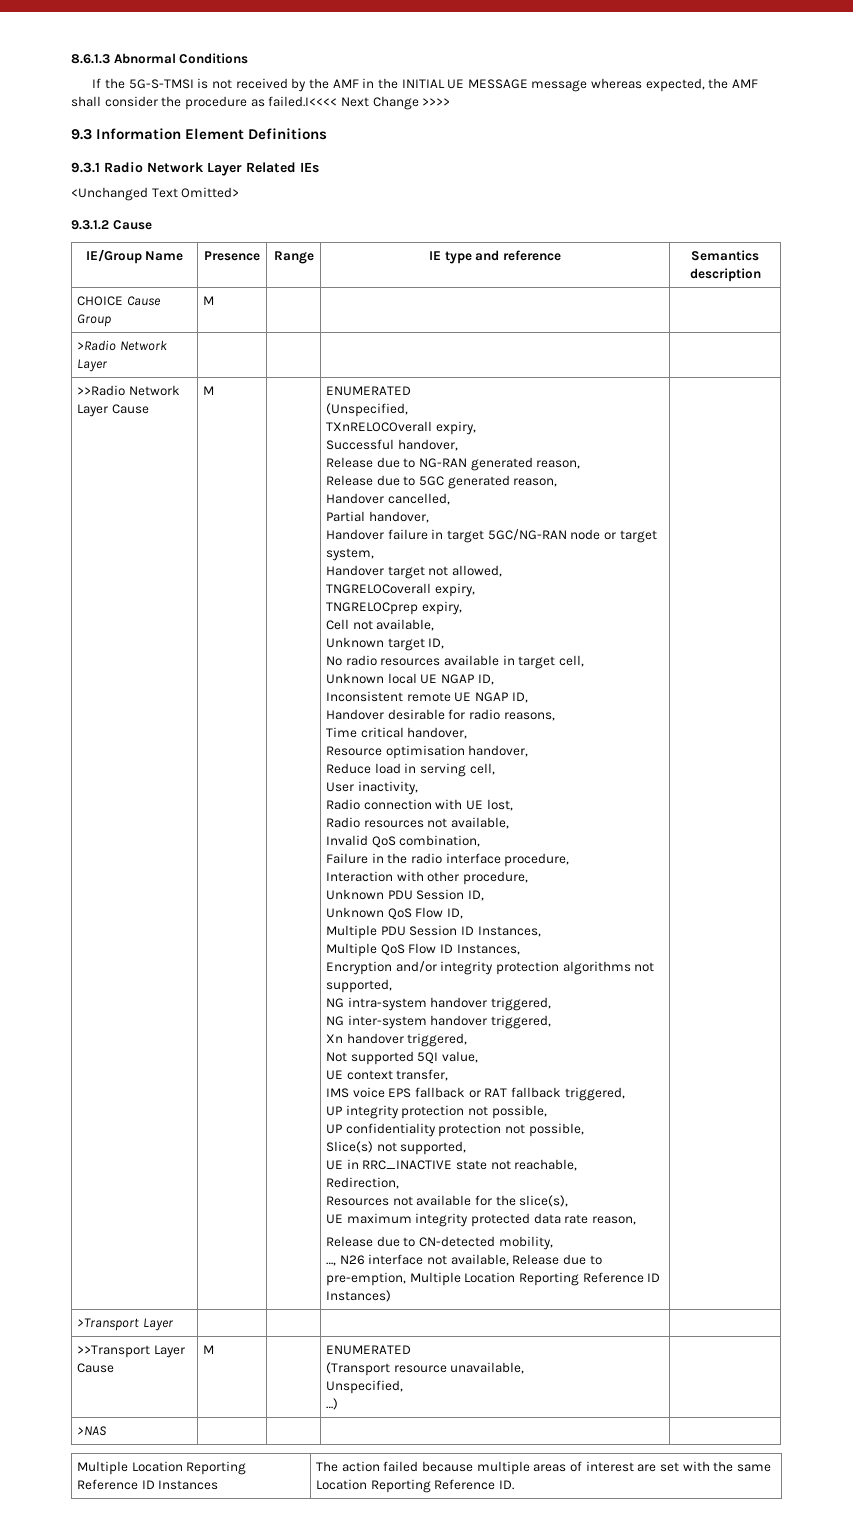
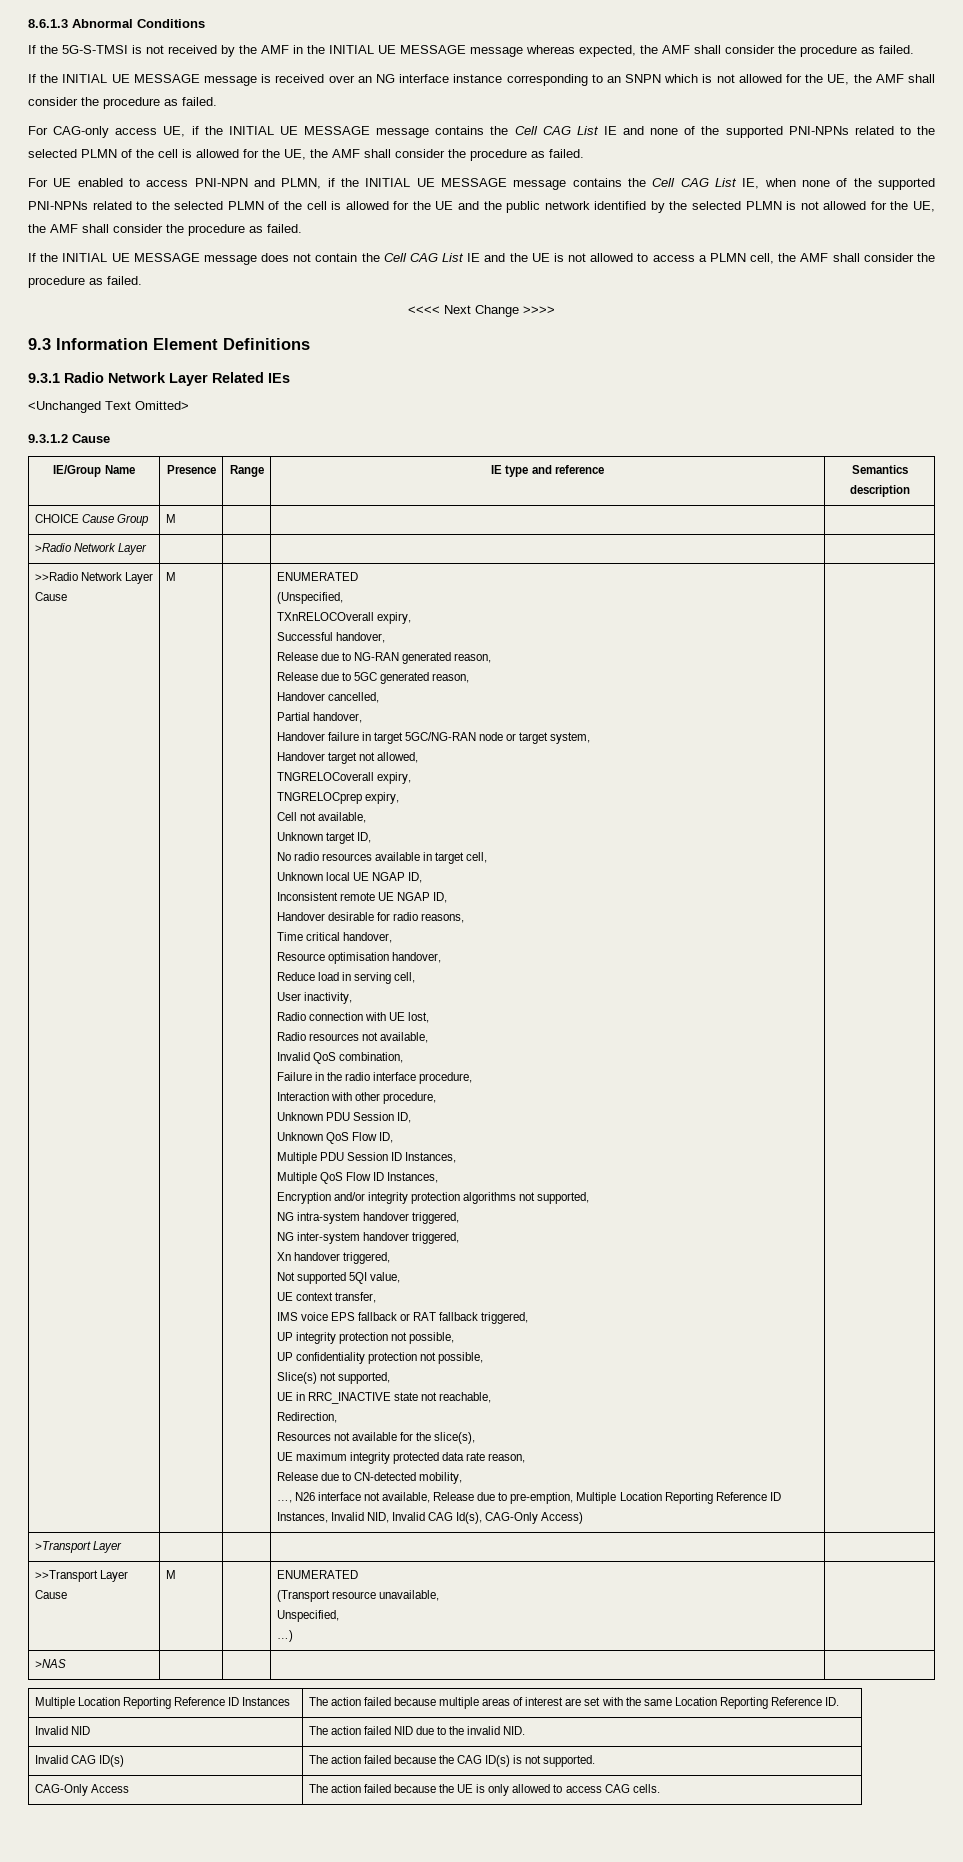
- If the 5G-S-TMSI is not received by the AMF in the INITIAL UE MESSAGE message whereas expected, the AMF shall consider the procedure as failed.I<<<< Next Change >>>>
+ If the 5G-S-TMSI is not received by the AMF in the INITIAL UE MESSAGE message whereas expected, the AMF shall consider the procedure as failed.
+ If the INITIAL UE MESSAGE message is received over an NG interface instance corresponding to an SNPN which is not allowed for the UE, the AMF shall consider the procedure as failed.
+ For CAG-only access UE, if the INITIAL UE MESSAGE message contains the Cell CAG List IE and none of the supported PNI-NPNs related to the selected PLMN of the cell is allowed for the UE, the AMF shall consider the procedure as failed.
+ For UE enabled to access PNI-NPN and PLMN, if the INITIAL UE MESSAGE message contains the Cell CAG List IE, when none of the supported PNI-NPNs related to the selected PLMN of the cell is allowed for the UE and the public network identified by the selected PLMN is not allowed for the UE, the AMF shall consider the procedure as failed.
+ If the INITIAL UE MESSAGE message does not contain the Cell CAG List IE and the UE is not allowed to access a PLMN cell, the AMF shall consider the procedure as failed.
+ <<<< Next Change >>>>
- …, N26 interface not available, Release due to pre-emption, Multiple Location Reporting Reference ID Instances)
+ …, N26 interface not available, Release due to pre-emption, Multiple Location Reporting Reference ID Instances, Invalid NID, Invalid CAG Id(s), CAG-Only Access)
+ Invalid NID | The action failed NID due to the invalid NID.
+ Invalid CAG ID(s) | The action failed because the CAG ID(s) is not supported.
+ CAG-Only Access | The action failed because the UE is only allowed to access CAG cells.

